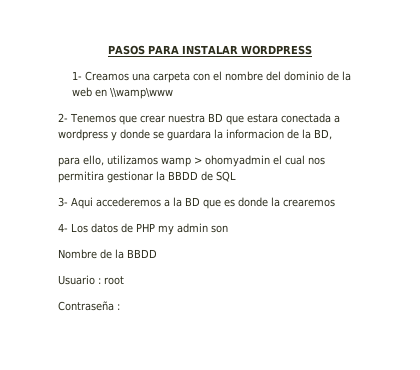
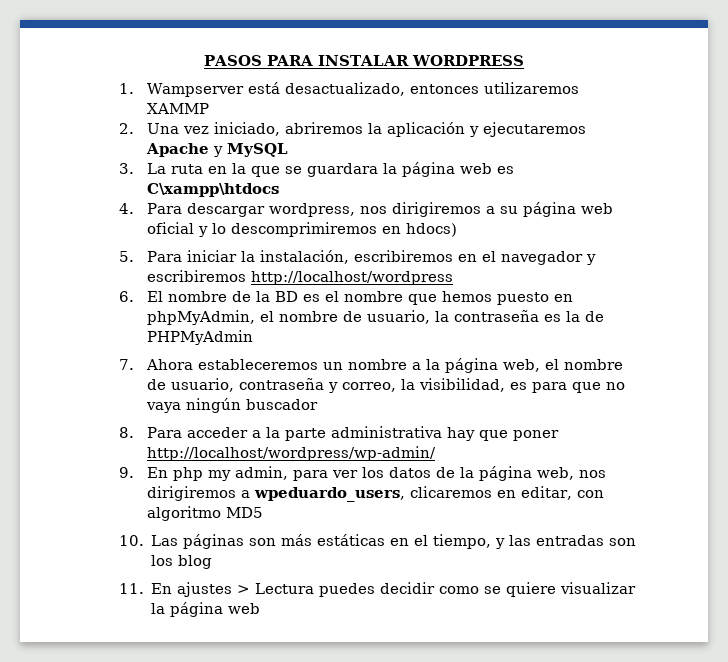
- 1- Creamos una carpeta con el nombre del dominio de la web en \\wamp\www
- 2- Tenemos que crear nuestra BD que estara conectada a wordpress y donde se guardara la informacion de la BD,
- para ello, utilizamos wamp > ohomyadmin el cual nos permitira gestionar la BBDD de SQL
- 3- Aqui accederemos a la BD que es donde la crearemos
- 4- Los datos de PHP my admin son
- Nombre de la BBDD
- Usuario : root
- Contraseña :
+ 1. Wampserver está desactualizado, entonces utilizaremos XAMMP
+ 2. Una vez iniciado, abriremos la aplicación y ejecutaremos Apache y MySQL
+ 3. La ruta en la que se guardara la página web es C\xampp\htdocs
+ 4. Para descargar wordpress, nos dirigiremos a su página web oficial y lo descomprimiremos en hdocs)
+ 5. Para iniciar la instalación, escribiremos en el navegador y escribiremos http://localhost/wordpress
+ 6. El nombre de la BD es el nombre que hemos puesto en phpMyAdmin, el nombre de usuario, la contraseña es la de PHPMyAdmin
+ 7. Ahora estableceremos un nombre a la página web, el nombre de usuario, contraseña y correo, la visibilidad, es para que no vaya ningún buscador
+ 8. Para acceder a la parte administrativa hay que poner http://localhost/wordpress/wp-admin/
+ 9. En php my admin, para ver los datos de la página web, nos dirigiremos a wpeduardo_users, clicaremos en editar, con algoritmo MD5
+ 10. Las páginas son más estáticas en el tiempo, y las entradas son los blog
+ 11. En ajustes > Lectura puedes decidir como se quiere visualizar la página web

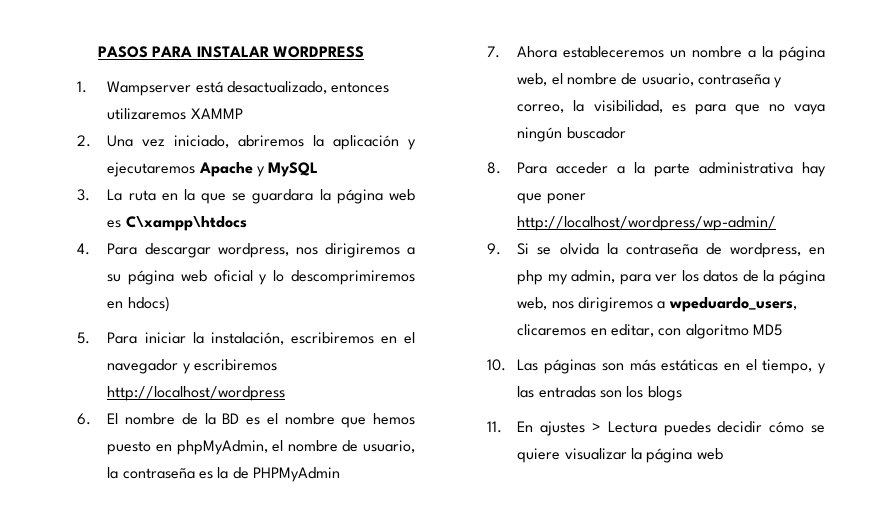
- 9. En php my admin, para ver los datos de la página web, nos dirigiremos a wpeduardo_users, clicaremos en editar, con algoritmo MD5
+ 9. Si se olvida la contraseña de wordpress, en php my admin, para ver los datos de la página web, nos dirigiremos a wpeduardo_users, clicaremos en editar, con algoritmo MD5
- 10. Las páginas son más estáticas en el tiempo, y las entradas son los blog
+ 10. Las páginas son más estáticas en el tiempo, y las entradas son los blogs
- 11. En ajustes > Lectura puedes decidir como se quiere visualizar la página web
+ 11. En ajustes > Lectura puedes decidir cómo se quiere visualizar la página web

